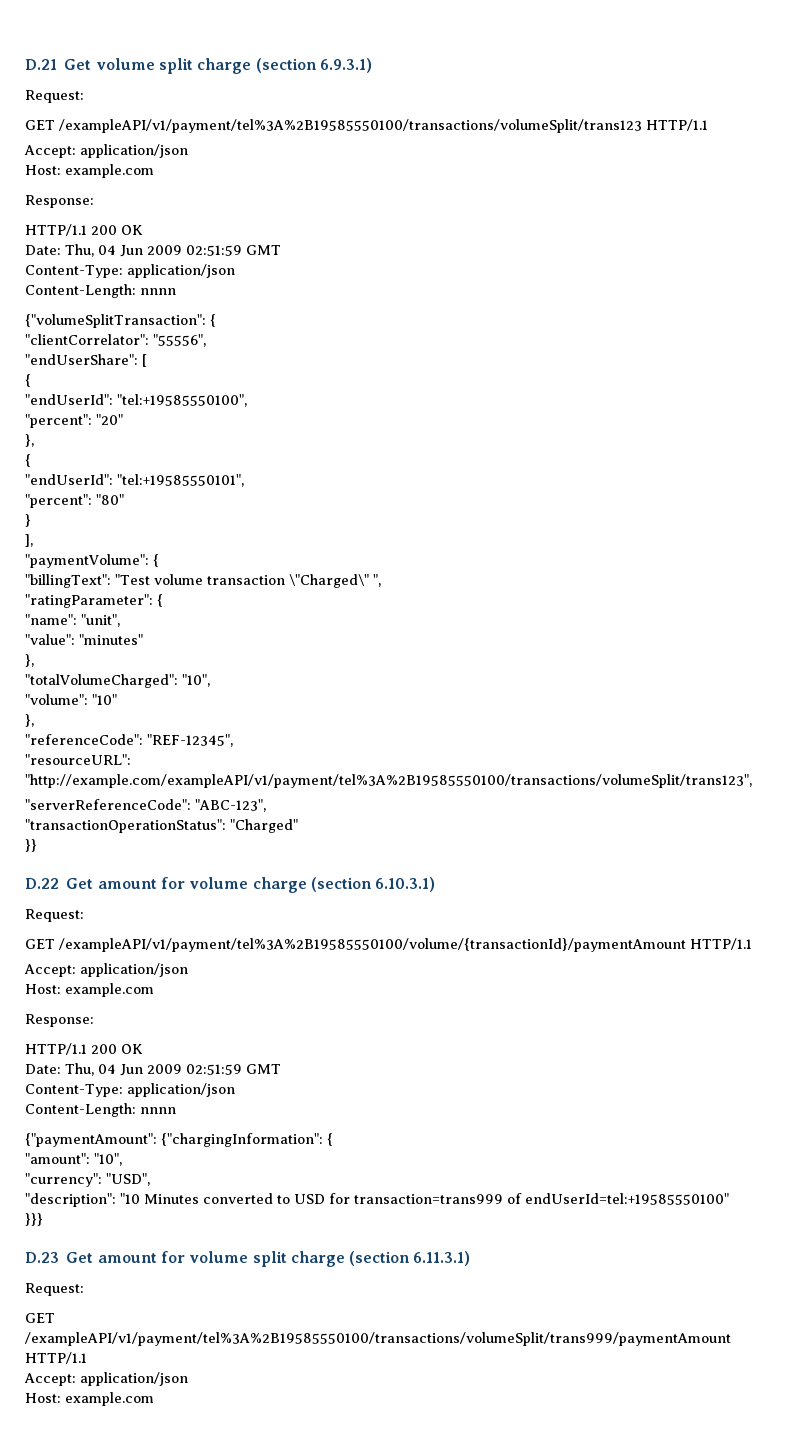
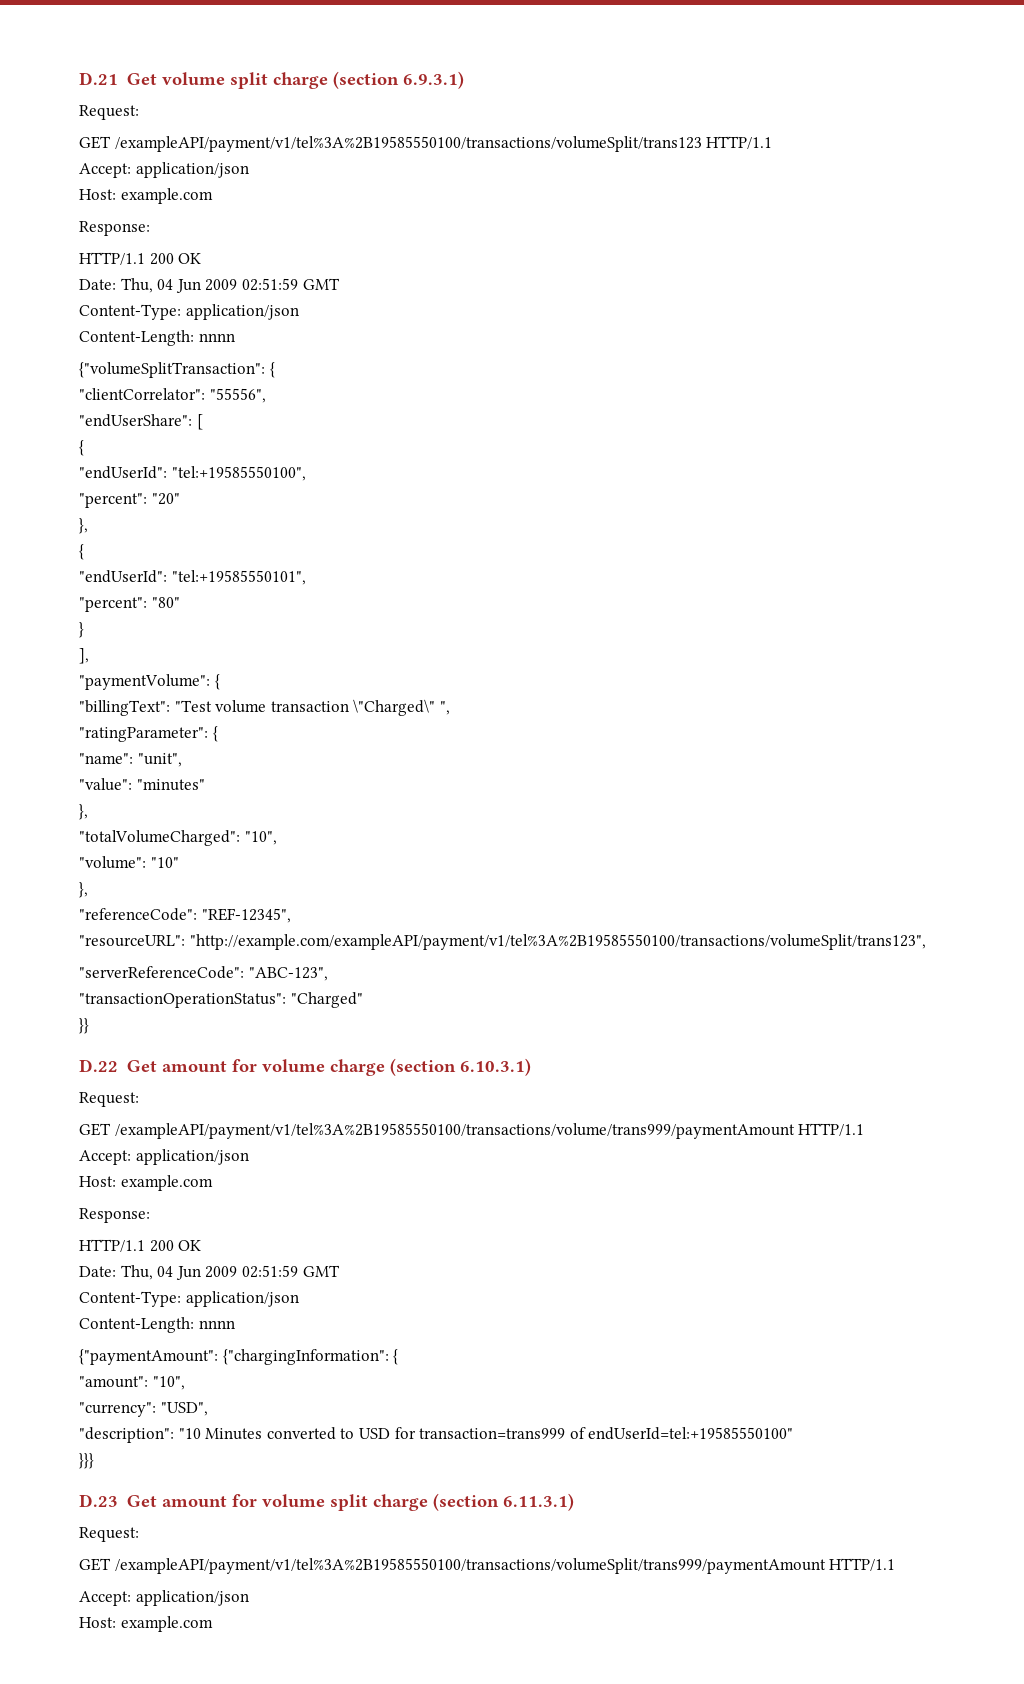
- GET /exampleAPI/v1/payment/tel%3A%2B19585550100/transactions/volumeSplit/trans123 HTTP/1.1
+ GET /exampleAPI/payment/v1/tel%3A%2B19585550100/transactions/volumeSplit/trans123 HTTP/1.1
- "resourceURL": "http://example.com/exampleAPI/v1/payment/tel%3A%2B19585550100/transactions/volumeSplit/trans123",
+ "resourceURL": "http://example.com/exampleAPI/payment/v1/tel%3A%2B19585550100/transactions/volumeSplit/trans123",
- GET /exampleAPI/v1/payment/tel%3A%2B19585550100/volume/{transactionId}/paymentAmount HTTP/1.1
+ GET /exampleAPI/payment/v1/tel%3A%2B19585550100/transactions/volume/trans999/paymentAmount HTTP/1.1
- GET /exampleAPI/v1/payment/tel%3A%2B19585550100/transactions/volumeSplit/trans999/paymentAmount HTTP/1.1
+ GET /exampleAPI/payment/v1/tel%3A%2B19585550100/transactions/volumeSplit/trans999/paymentAmount HTTP/1.1

